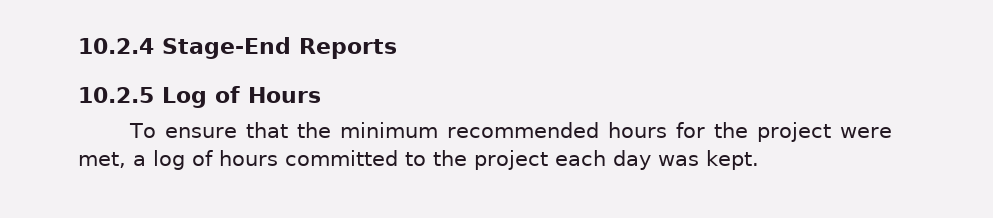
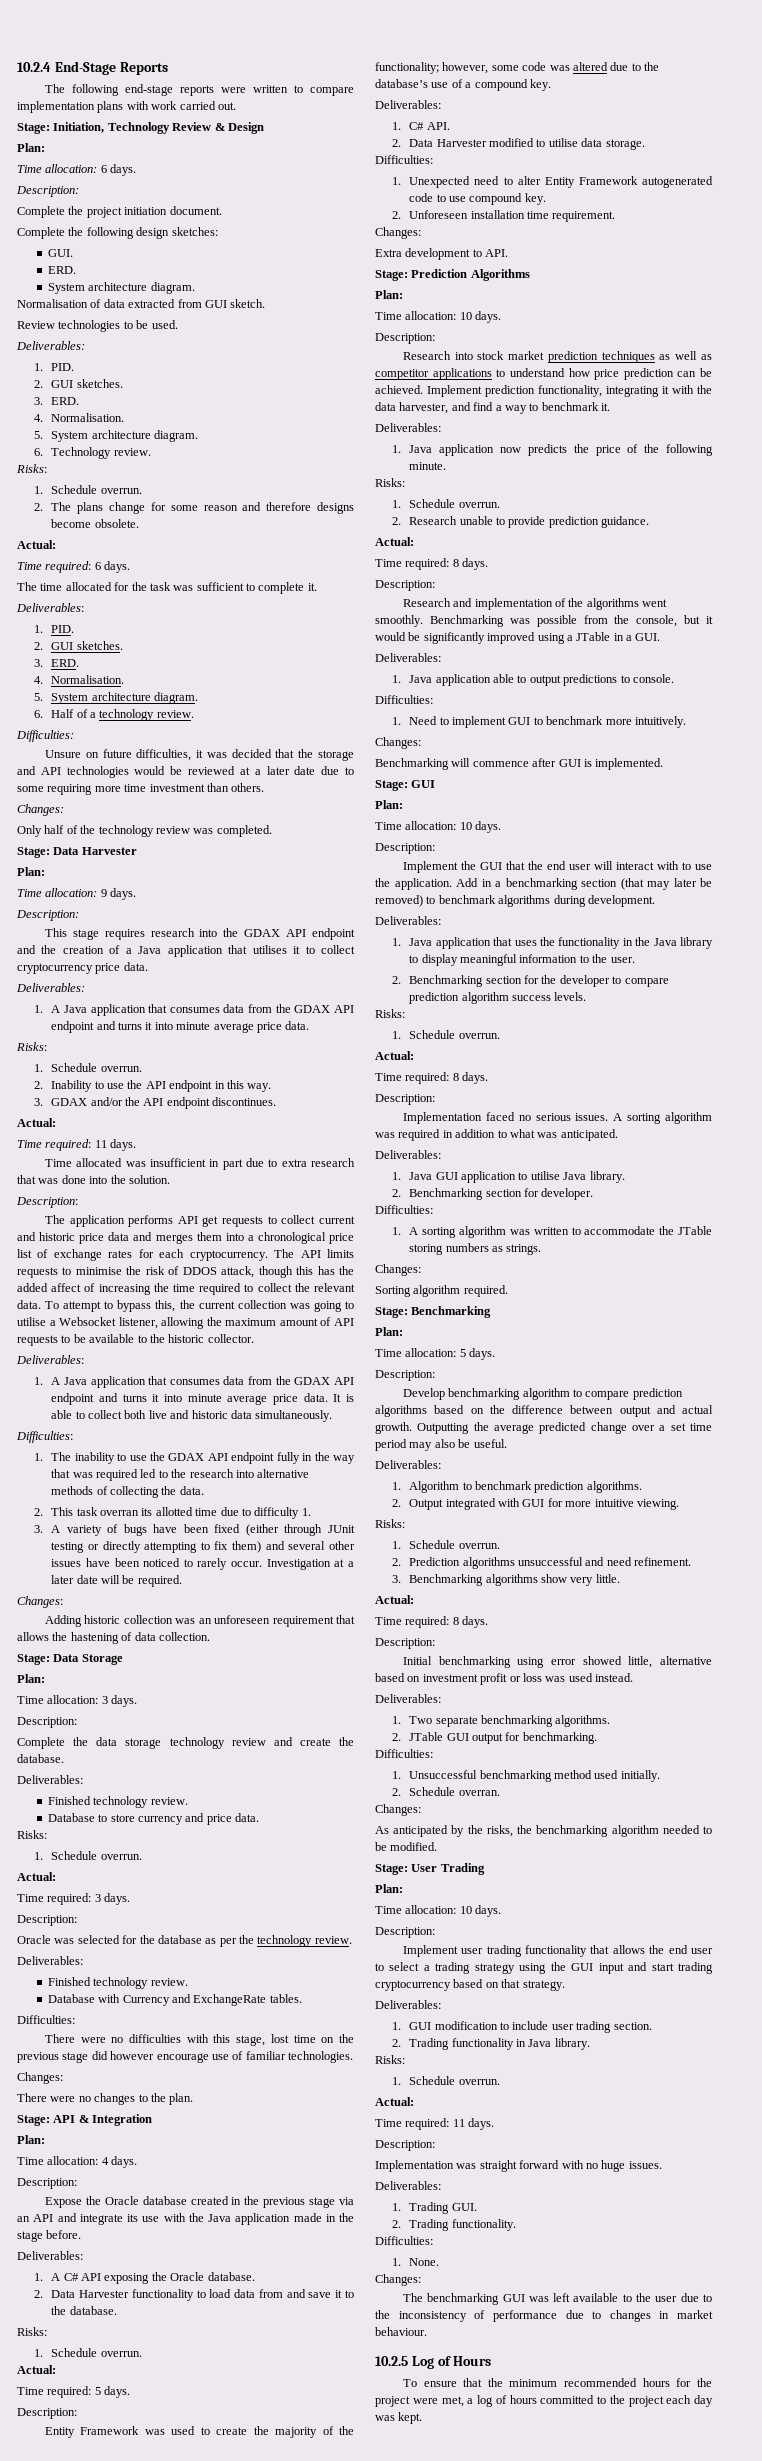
- 10.2.4 Stage-End Reports
+ 10.2.4 End-Stage Reports
+ The following end-stage reports were written to compare implementation plans with work carried out.
+ Stage: Initiation, Technology Review & Design
+ Plan:
+ Time allocation: 6 days.
+ Description:
+ Complete the project initiation document.
+ Complete the following design sketches:
+ GUI.
+ ERD.
+ System architecture diagram.
+ Normalisation of data extracted from GUI sketch.
+ Review technologies to be used.
+ Deliverables:
+ 1. PID.
+ 2. GUI sketches.
+ 3. ERD.
+ 4. Normalisation.
+ 5. System architecture diagram.
+ 6. Technology review.
+ Risks:
+ 1. Schedule overrun.
+ 2. The plans change for some reason and therefore designs become obsolete.
+ Actual:
+ Time required: 6 days.
+ The time allocated for the task was sufficient to complete it.
+ Deliverables:
+ 1. PID.
+ 2. GUI sketches.
+ 3. ERD.
+ 4. Normalisation.
+ 5. System architecture diagram.
+ 6. Half of a technology review.
+ Difficulties:
+ Unsure on future difficulties, it was decided that the storage and API technologies would be reviewed at a later date due to some requiring more time investment than others.
+ Changes:
+ Only half of the technology review was completed.
+ Stage: Data Harvester
+ Plan:
+ Time allocation: 9 days.
+ Description:
+ This stage requires research into the GDAX API endpoint and the creation of a Java application that utilises it to collect cryptocurrency price data.
+ Deliverables:
+ 1. A Java application that consumes data from the GDAX API endpoint and turns it into minute average price data.
+ Risks:
+ 1. Schedule overrun.
+ 2. Inability to use the API endpoint in this way.
+ 3. GDAX and/or the API endpoint discontinues.
+ Actual:
+ Time required: 11 days.
+ Time allocated was insufficient in part due to extra research that was done into the solution.
+ Description:
+ The application performs API get requests to collect current and historic price data and merges them into a chronological price list of exchange rates for each cryptocurrency. The API limits requests to minimise the risk of DDOS attack, though this has the added affect of increasing the time required to collect the relevant data. To attempt to bypass this, the current collection was going to utilise a Websocket listener, allowing the maximum amount of API requests to be available to the historic collector.
+ Deliverables:
+ 1. A Java application that consumes data from the GDAX API endpoint and turns it into minute average price data. It is able to collect both live and historic data simultaneously.
+ Difficulties:
+ 1. The inability to use the GDAX API endpoint fully in the way that was required led to the research into alternative methods of collecting the data.
+ 2. This task overran its allotted time due to difficulty 1.
+ 3. A variety of bugs have been fixed (either through JUnit testing or directly attempting to fix them) and several other issues have been noticed to rarely occur. Investigation at a later date will be required.
+ Changes:
+ Adding historic collection was an unforeseen requirement that allows the hastening of data collection.
+ Stage: Data Storage
+ Plan:
+ Time allocation: 3 days.
+ Description:
+ Complete the data storage technology review and create the database.
+ Deliverables:
+ Finished technology review.
+ Database to store currency and price data.
+ Risks:
+ 1. Schedule overrun.
+ Actual:
+ Time required: 3 days.
+ Description:
+ Oracle was selected for the database as per the technology review.
+ Deliverables:
+ Finished technology review.
+ Database with Currency and ExchangeRate tables.
+ Difficulties:
+ There were no difficulties with this stage, lost time on the previous stage did however encourage use of familiar technologies.
+ Changes:
+ There were no changes to the plan.
+ Stage: API & Integration
+ Plan:
+ Time allocation: 4 days.
+ Description:
+ Expose the Oracle database created in the previous stage via an API and integrate its use with the Java application made in the stage before.
+ Deliverables:
+ 1. A C# API exposing the Oracle database.
+ 2. Data Harvester functionality to load data from and save it to the database.
+ Risks:
+ 1. Schedule overrun.
+ Actual:
+ Time required: 5 days.
+ Description:
+ Entity Framework was used to create the majority of the functionality; however, some code was altered due to the database’s use of a compound key.
+ Deliverables:
+ 1. C# API.
+ 2. Data Harvester modified to utilise data storage.
+ Difficulties:
+ 1. Unexpected need to alter Entity Framework autogenerated code to use compound key.
+ 2. Unforeseen installation time requirement.
+ Changes:
+ Extra development to API.
+ Stage: Prediction Algorithms
+ Plan:
+ Time allocation: 10 days.
+ Description:
+ Research into stock market prediction techniques as well as competitor applications to understand how price prediction can be achieved. Implement prediction functionality, integrating it with the data harvester, and find a way to benchmark it.
+ Deliverables:
+ 1. Java application now predicts the price of the following minute.
+ Risks:
+ 1. Schedule overrun.
+ 2. Research unable to provide prediction guidance.
+ Actual:
+ Time required: 8 days.
+ Description:
+ Research and implementation of the algorithms went smoothly. Benchmarking was possible from the console, but it would be significantly improved using a JTable in a GUI.
+ Deliverables:
+ 1. Java application able to output predictions to console.
+ Difficulties:
+ 1. Need to implement GUI to benchmark more intuitively.
+ Changes:
+ Benchmarking will commence after GUI is implemented.
+ Stage: GUI
+ Plan:
+ Time allocation: 10 days.
+ Description:
+ Implement the GUI that the end user will interact with to use the application. Add in a benchmarking section (that may later be removed) to benchmark algorithms during development.
+ Deliverables:
+ 1. Java application that uses the functionality in the Java library to display meaningful information to the user.
+ 2. Benchmarking section for the developer to compare prediction algorithm success levels.
+ Risks:
+ 1. Schedule overrun.
+ Actual:
+ Time required: 8 days.
+ Description:
+ Implementation faced no serious issues. A sorting algorithm was required in addition to what was anticipated.
+ Deliverables:
+ 1. Java GUI application to utilise Java library.
+ 2. Benchmarking section for developer.
+ Difficulties:
+ 1. A sorting algorithm was written to accommodate the JTable storing numbers as strings.
+ Changes:
+ Sorting algorithm required.
+ Stage: Benchmarking
+ Plan:
+ Time allocation: 5 days.
+ Description:
+ Develop benchmarking algorithm to compare prediction algorithms based on the difference between output and actual growth. Outputting the average predicted change over a set time period may also be useful.
+ Deliverables:
+ 1. Algorithm to benchmark prediction algorithms.
+ 2. Output integrated with GUI for more intuitive viewing.
+ Risks:
+ 1. Schedule overrun.
+ 2. Prediction algorithms unsuccessful and need refinement.
+ 3. Benchmarking algorithms show very little.
+ Actual:
+ Time required: 8 days.
+ Description:
+ Initial benchmarking using error showed little, alternative based on investment profit or loss was used instead.
+ Deliverables:
+ 1. Two separate benchmarking algorithms.
+ 2. JTable GUI output for benchmarking.
+ Difficulties:
+ 1. Unsuccessful benchmarking method used initially.
+ 2. Schedule overran.
+ Changes:
+ As anticipated by the risks, the benchmarking algorithm needed to be modified.
+ Stage: User Trading
+ Plan:
+ Time allocation: 10 days.
+ Description:
+ Implement user trading functionality that allows the end user to select a trading strategy using the GUI input and start trading cryptocurrency based on that strategy.
+ Deliverables:
+ 1. GUI modification to include user trading section.
+ 2. Trading functionality in Java library.
+ Risks:
+ 1. Schedule overrun.
+ Actual:
+ Time required: 11 days.
+ Description:
+ Implementation was straight forward with no huge issues.
+ Deliverables:
+ 1. Trading GUI.
+ 2. Trading functionality.
+ Difficulties:
+ 1. None.
+ Changes:
+ The benchmarking GUI was left available to the user due to the inconsistency of performance due to changes in market behaviour.

